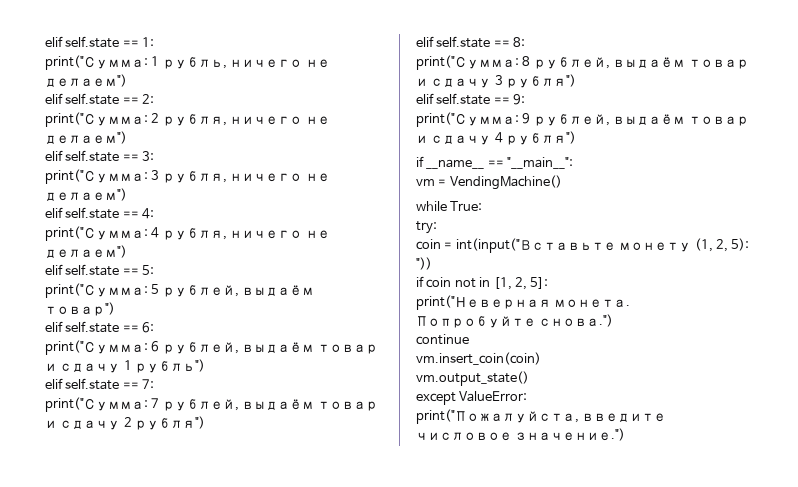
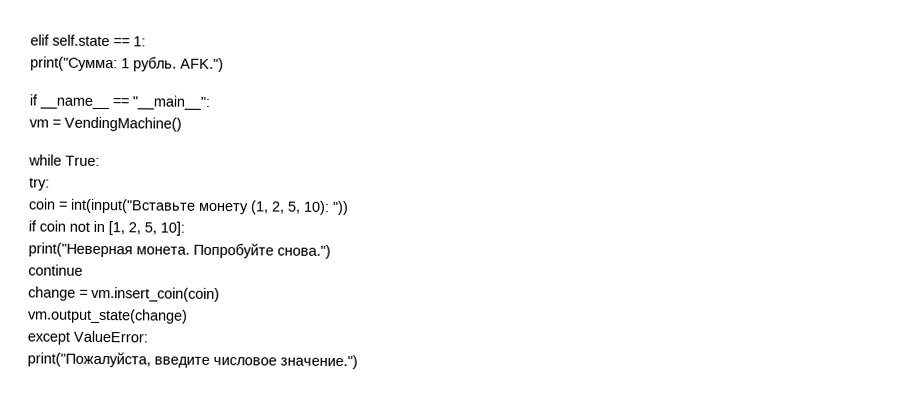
- print("Сумма: 1 рубль, ничего не делаем")
- elif self.state == 2:
- print("Сумма: 2 рубля, ничего не делаем")
- elif self.state == 3:
- print("Сумма: 3 рубля, ничего не делаем")
- elif self.state == 4:
- print("Сумма: 4 рубля, ничего не делаем")
- elif self.state == 5:
- print("Сумма: 5 рублей, выдаём товар")
- elif self.state == 6:
- print("Сумма: 6 рублей, выдаём товар и сдачу 1 рубль")
- elif self.state == 7:
- print("Сумма: 7 рублей, выдаём товар и сдачу 2 рубля")
- elif self.state == 8:
- print("Сумма: 8 рублей, выдаём товар и сдачу 3 рубля")
- elif self.state == 9:
- print("Сумма: 9 рублей, выдаём товар и сдачу 4 рубля")
+ print("Сумма: 1 рубль. AFK.")
- coin = int(input("Вставьте монету (1, 2, 5): "))
+ coin = int(input("Вставьте монету (1, 2, 5, 10): "))
- if coin not in [1, 2, 5]:
+ if coin not in [1, 2, 5, 10]:
- vm.insert_coin(coin)
+ change = vm.insert_coin(coin)
- vm.output_state()
+ vm.output_state(change)

